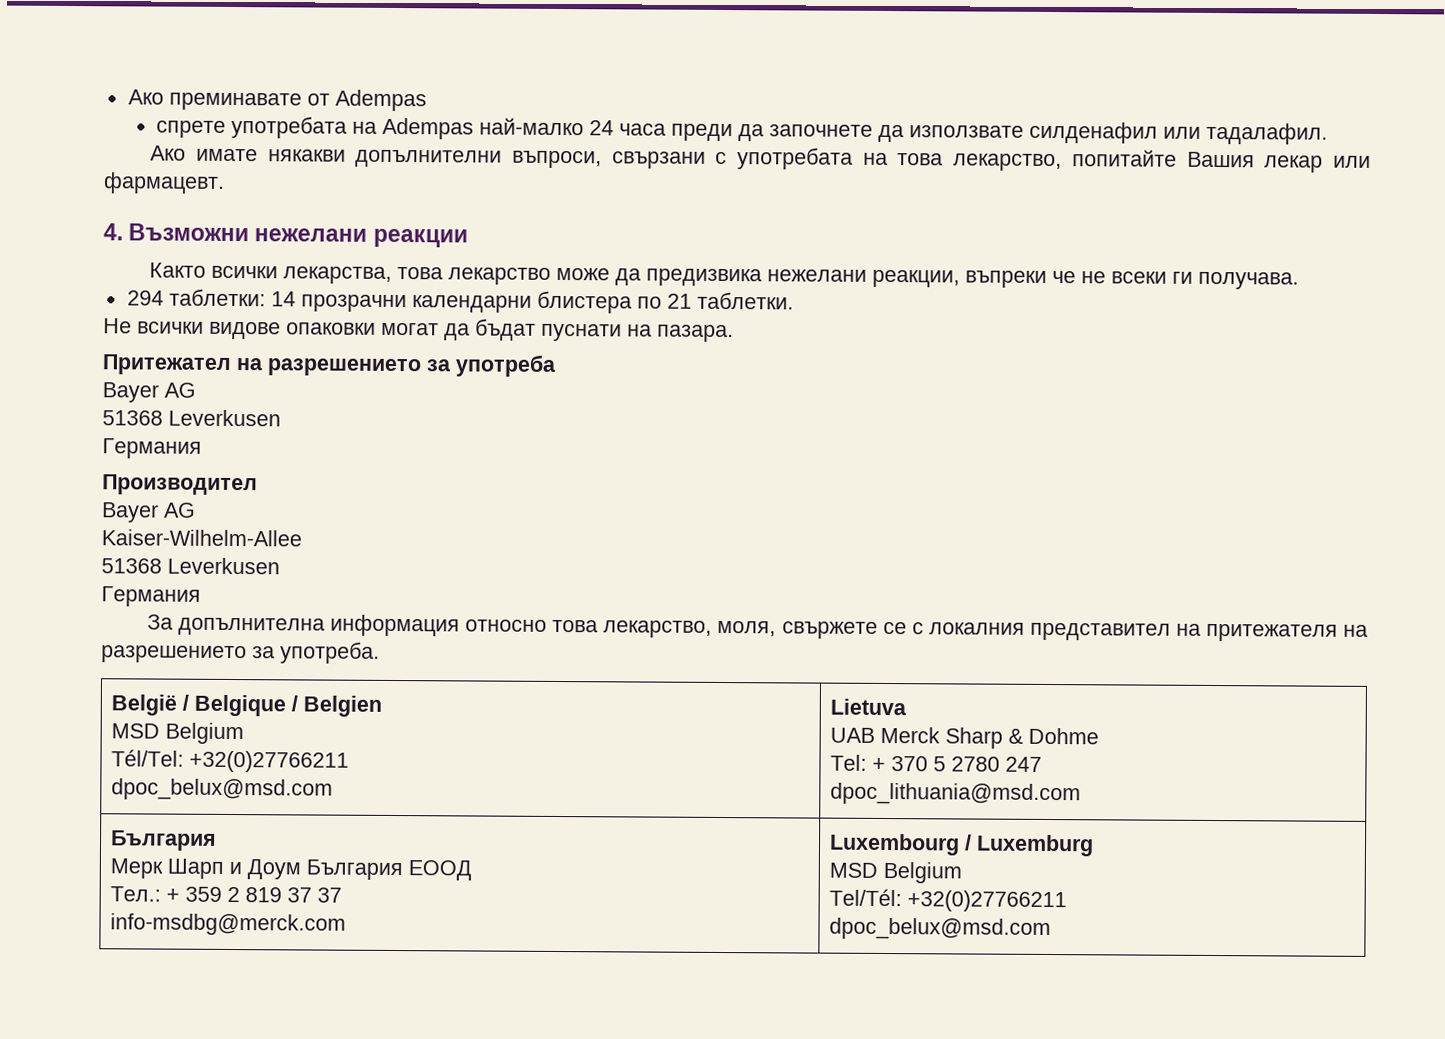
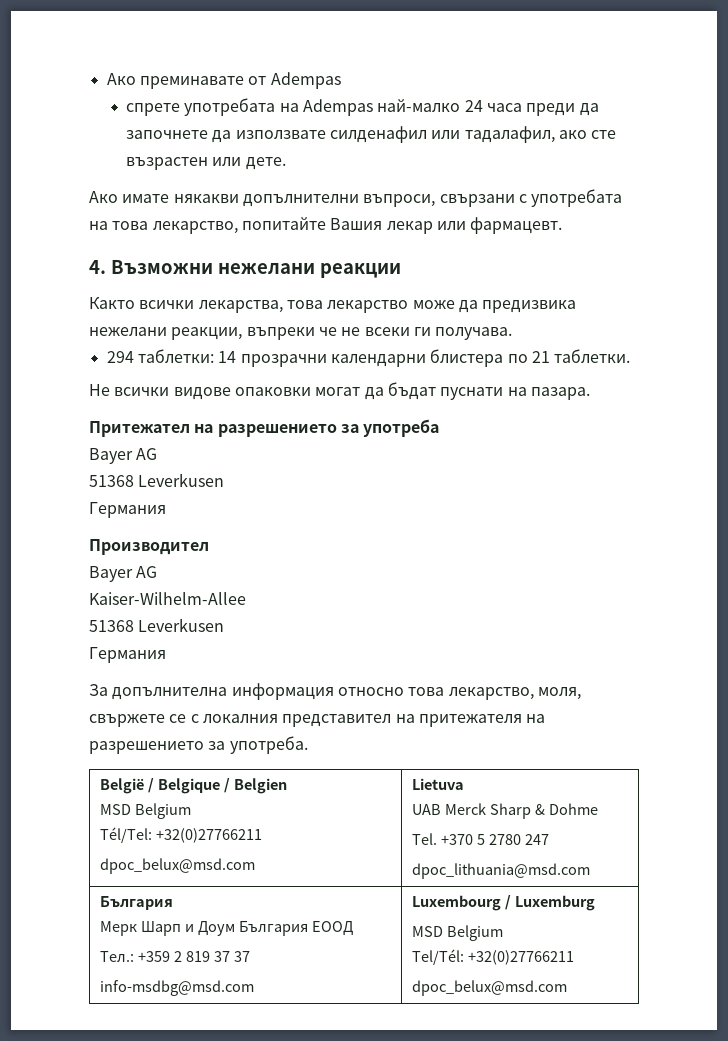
- спрете употребата на Adempas най-малко 24 часа преди да започнете да използвате силденафил или тадалафил.
+ спрете употребата на Adempas най-малко 24 часа преди да започнете да използвате силденафил или тадалафил, ако сте възрастен или дете.
  België / Belgique / Belgien
  MSD Belgium
  Tél/Tel: +32(0)27766211
  dpoc_belux@msd.com | Lietuva
  UAB Merck Sharp & Dohme
- Tel: + 370 5 2780 247
+ Tel. +370 5 2780 247
  dpoc_lithuania@msd.com
  България
  Мерк Шарп и Доум България ЕООД
- Teл.: + 359 2 819 37 37
- info-msdbg@merck.com | Luxembourg / Luxemburg
+ Teл.: +359 2 819 37 37
+ info-msdbg@msd.com | Luxembourg / Luxemburg

